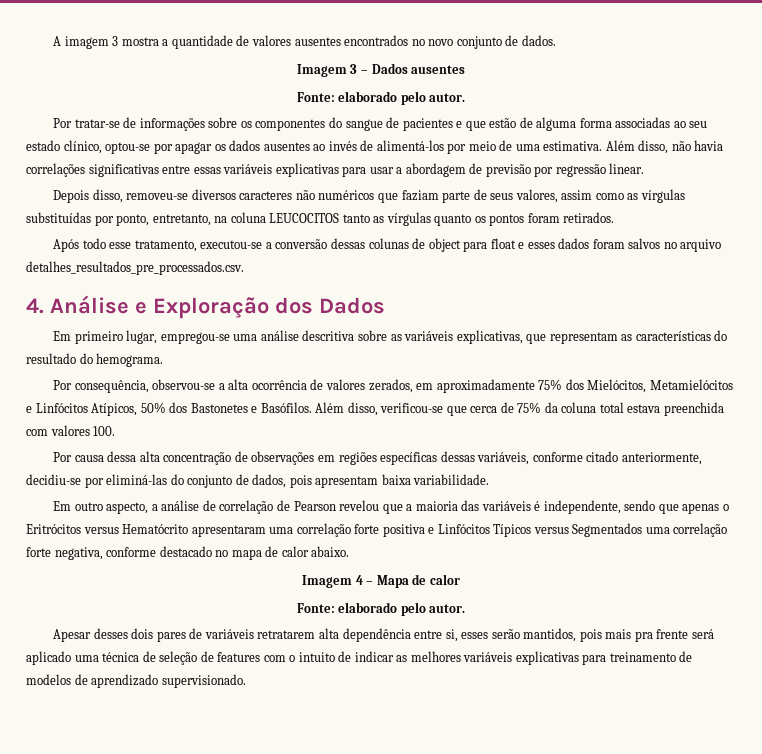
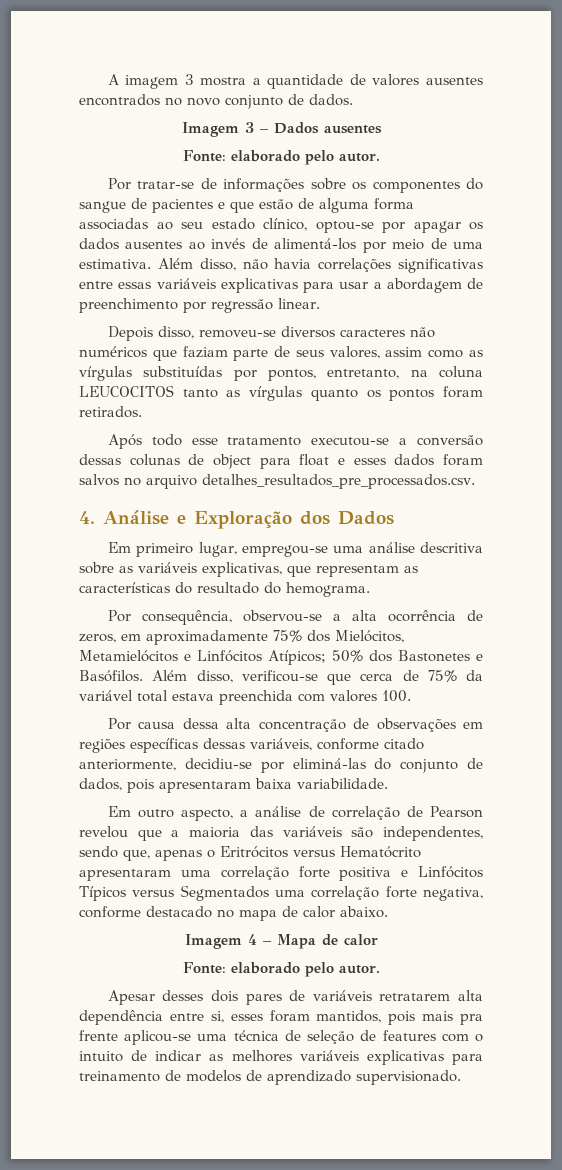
- Além disso, não havia correlações significativas entre essas variáveis explicativas para usar a abordagem de previsão por regressão linear.
+ Além disso, não havia correlações significativas entre essas variáveis explicativas para usar a abordagem de preenchimento por regressão linear.
- Depois disso, removeu-se diversos caracteres não numéricos que faziam parte de seus valores, assim como as vírgulas substituídas por ponto, entretanto, na coluna LEUCOCITOS tanto as vírgulas quanto os pontos foram retirados.
+ Depois disso, removeu-se diversos caracteres não numéricos que faziam parte de seus valores, assim como as vírgulas substituídas por pontos, entretanto, na coluna LEUCOCITOS tanto as vírgulas quanto os pontos foram retirados.
- Após todo esse tratamento, executou-se a conversão dessas colunas de object para float e esses dados foram salvos no arquivo detalhes_resultados_pre_processados.csv.
+ Após todo esse tratamento executou-se a conversão dessas colunas de object para float e esses dados foram salvos no arquivo detalhes_resultados_pre_processados.csv.
- Por consequência, observou-se a alta ocorrência de valores zerados, em aproximadamente 75% dos Mielócitos, Metamielócitos e Linfócitos Atípicos, 50% dos Bastonetes e Basófilos.
+ Por consequência, observou-se a alta ocorrência de zeros, em aproximadamente 75% dos Mielócitos, Metamielócitos e Linfócitos Atípicos; 50% dos Bastonetes e Basófilos.
- Além disso, verificou-se que cerca de 75% da coluna total estava preenchida com valores 100.
+ Além disso, verificou-se que cerca de 75% da variável total estava preenchida com valores 100.
- Por causa dessa alta concentração de observações em regiões específicas dessas variáveis, conforme citado anteriormente, decidiu-se por eliminá-las do conjunto de dados, pois apresentam baixa variabilidade.
+ Por causa dessa alta concentração de observações em regiões específicas dessas variáveis, conforme citado anteriormente, decidiu-se por eliminá-las do conjunto de dados, pois apresentaram baixa variabilidade.
- Em outro aspecto, a análise de correlação de Pearson revelou que a maioria das variáveis é independente, sendo que apenas o Eritrócitos versus Hematócrito apresentaram uma correlação forte positiva e Linfócitos Típicos versus Segmentados uma correlação forte negativa, conforme destacado no mapa de calor abaixo.
+ Em outro aspecto, a análise de correlação de Pearson revelou que a maioria das variáveis são independentes, sendo que, apenas o Eritrócitos versus Hematócrito apresentaram uma correlação forte positiva e Linfócitos Típicos versus Segmentados uma correlação forte negativa, conforme destacado no mapa de calor abaixo.
- Apesar desses dois pares de variáveis retratarem alta dependência entre si, esses serão mantidos, pois mais pra frente será aplicado uma técnica de seleção de features com o intuito de indicar as melhores variáveis explicativas para treinamento de modelos de aprendizado supervisionado.
+ Apesar desses dois pares de variáveis retratarem alta dependência entre si, esses foram mantidos, pois mais pra frente aplicou-se uma técnica de seleção de features com o intuito de indicar as melhores variáveis explicativas para treinamento de modelos de aprendizado supervisionado.

